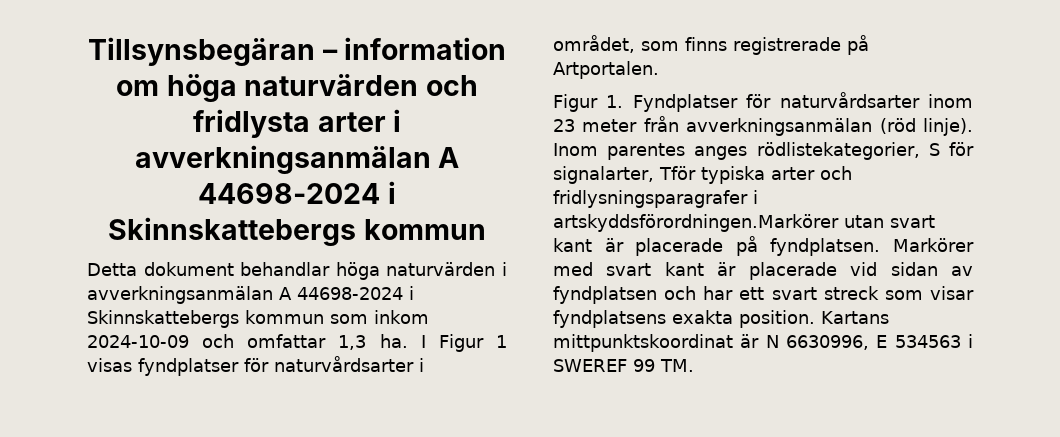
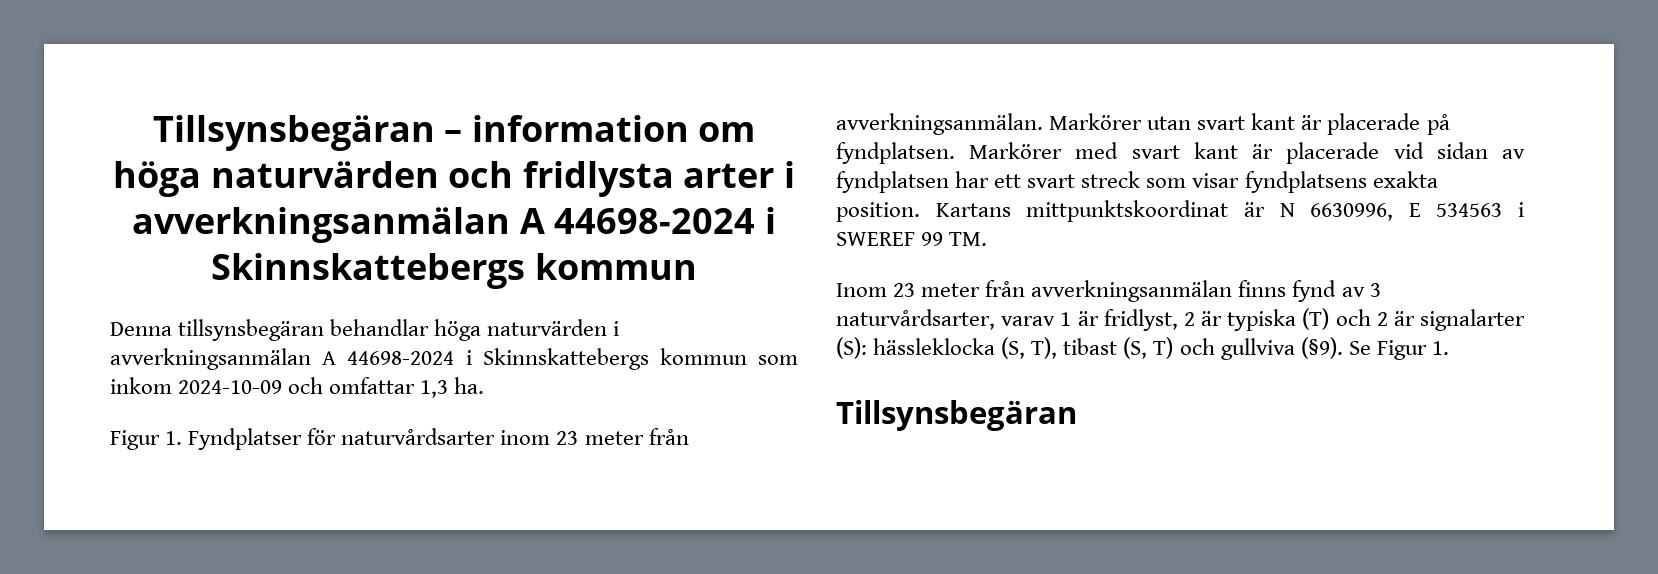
- Detta dokument behandlar höga naturvärden i avverkningsanmälan A 44698-2024 i Skinnskattebergs kommun som inkom 2024-10-09 och omfattar 1,3 ha. I Figur 1 visas fyndplatser för naturvårdsarter i området, som finns registrerade på Artportalen.
+ Denna tillsynsbegäran behandlar höga naturvärden i avverkningsanmälan A 44698-2024 i Skinnskattebergs kommun som inkom 2024-10-09 och omfattar 1,3 ha.
- Figur 1. Fyndplatser för naturvårdsarter inom 23 meter från avverkningsanmälan (röd linje). Inom parentes anges rödlistekategorier, S för signalarter, Tför typiska arter och fridlysningsparagrafer i artskyddsförordningen.Markörer utan svart kant är placerade på fyndplatsen.
+ Figur 1. Fyndplatser för naturvårdsarter inom 23 meter från avverkningsanmälan. Markörer utan svart kant är placerade på fyndplatsen.
- Markörer med svart kant är placerade vid sidan av fyndplatsen och har ett svart streck som visar fyndplatsens exakta position.
+ Markörer med svart kant är placerade vid sidan av fyndplatsen har ett svart streck som visar fyndplatsens exakta position.
+ Inom 23 meter från avverkningsanmälan finns fynd av 3 naturvårdsarter, varav 1 är fridlyst, 2 är typiska (T) och 2 är signalarter (S): hässleklocka (S, T), tibast (S, T) och gullviva (§9). Se Figur 1.
+ Tillsynsbegäran

